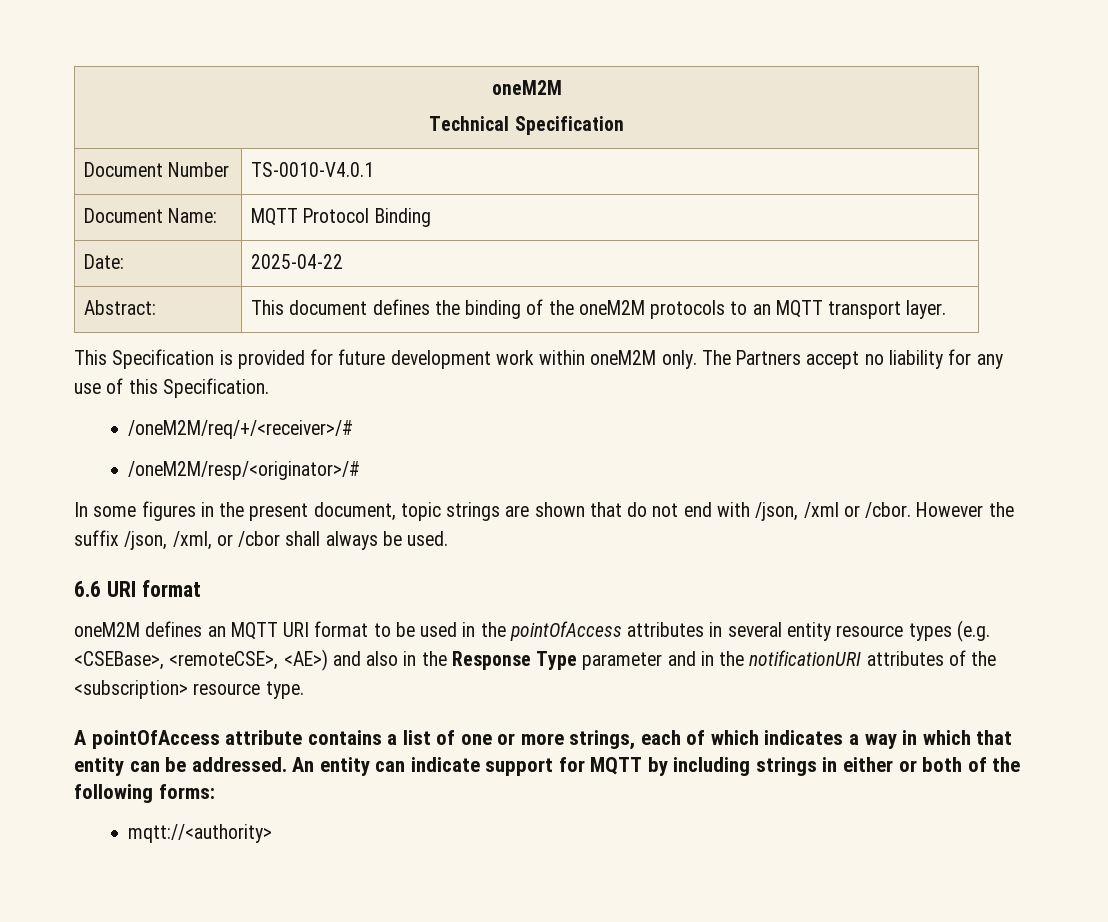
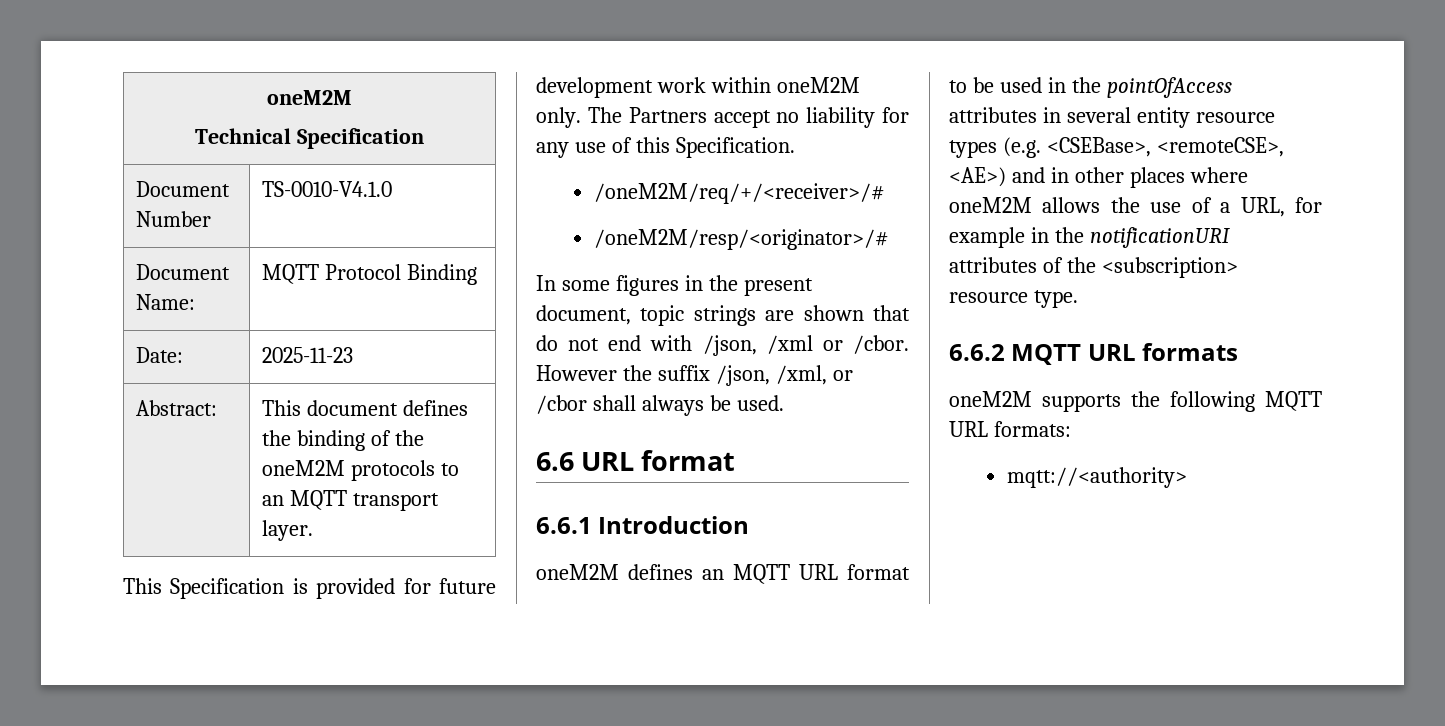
- Document Number | TS-0010-V4.0.1
+ Document Number | TS-0010-V4.1.0
- Date: | 2025-04-22
+ Date: | 2025-11-23
- 6.6 URI format
+ 6.6 URL format
+ 6.6.1 Introduction
- oneM2M defines an MQTT URI format to be used in the pointOfAccess attributes in several entity resource types (e.g. <CSEBase>, <remoteCSE>, <AE>) and also in the Response Type parameter and in the notificationURI attributes of the <subscription> resource type.
+ oneM2M defines an MQTT URL format to be used in the pointOfAccess attributes in several entity resource types (e.g. <CSEBase>, <remoteCSE>, <AE>) and in other places where oneM2M allows the use of a URL, for example in the notificationURI attributes of the <subscription> resource type.
- A pointOfAccess attribute contains a list of one or more strings, each of which indicates a way in which that entity can be addressed. An entity can indicate support for MQTT by including strings in either or both of the following forms:
+ 6.6.2 MQTT URL formats
+ oneM2M supports the following MQTT URL formats:

